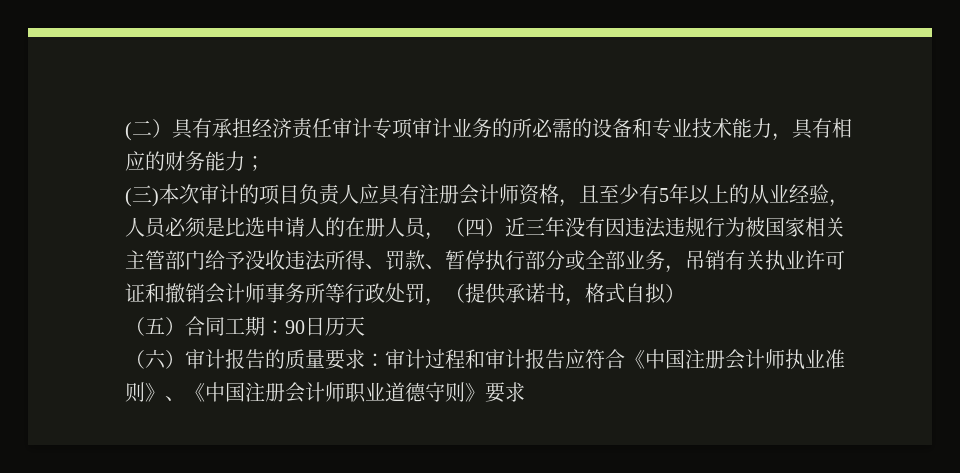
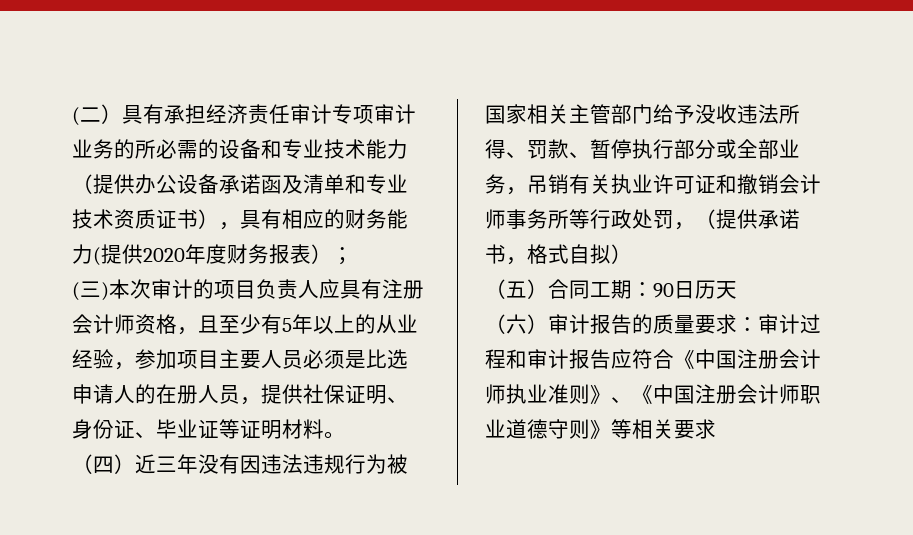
- (二）具有承担经济责任审计专项审计业务的所必需的设备和专业技术能力，具有相应的财务能力；
+ (二）具有承担经济责任审计专项审计业务的所必需的设备和专业技术能力（提供办公设备承诺函及清单和专业技术资质证书），具有相应的财务能力(提供2020年度财务报表）；
- (三)本次审计的项目负责人应具有注册会计师资格，且至少有5年以上的从业经验，人员必须是比选申请人的在册人员，（四）近三年没有因违法违规行为被国家相关主管部门给予没收违法所得、罚款、暂停执行部分或全部业务，吊销有关执业许可证和撤销会计师事务所等行政处罚，（提供承诺书，格式自拟）
+ (三)本次审计的项目负责人应具有注册会计师资格，且至少有5年以上的从业经验，参加项目主要人员必须是比选申请人的在册人员，提供社保证明、身份证、毕业证等证明材料。
+ （四）近三年没有因违法违规行为被国家相关主管部门给予没收违法所得、罚款、暂停执行部分或全部业务，吊销有关执业许可证和撤销会计师事务所等行政处罚，（提供承诺书，格式自拟）
- （六）审计报告的质量要求：审计过程和审计报告应符合《中国注册会计师执业准则》、《中国注册会计师职业道德守则》要求
+ （六）审计报告的质量要求：审计过程和审计报告应符合《中国注册会计师执业准则》、《中国注册会计师职业道德守则》等相关要求

